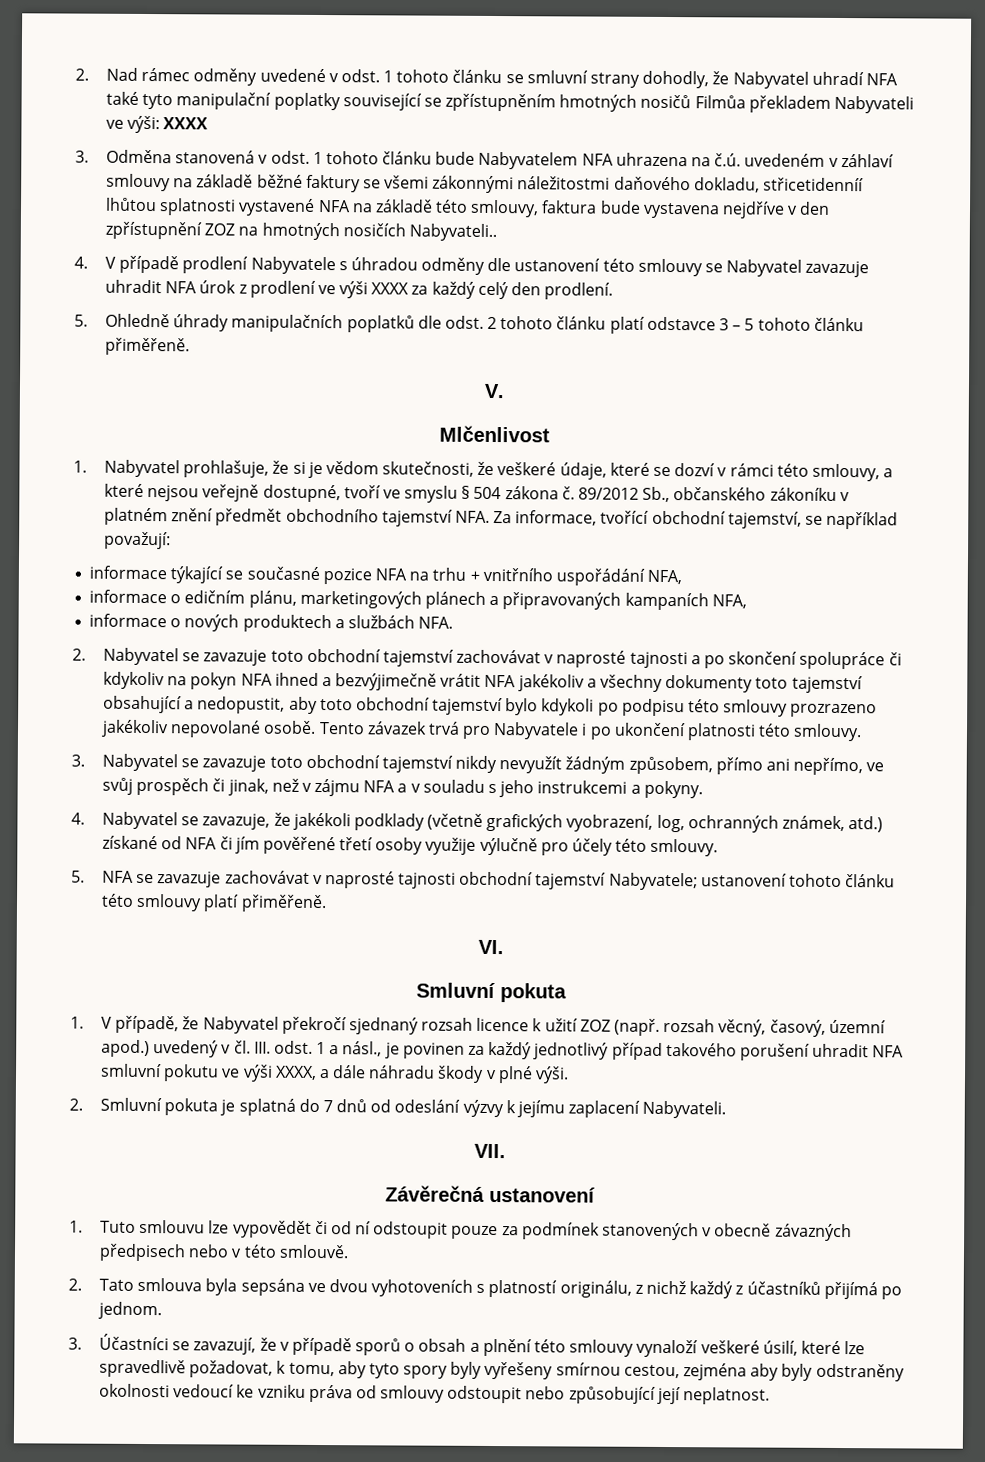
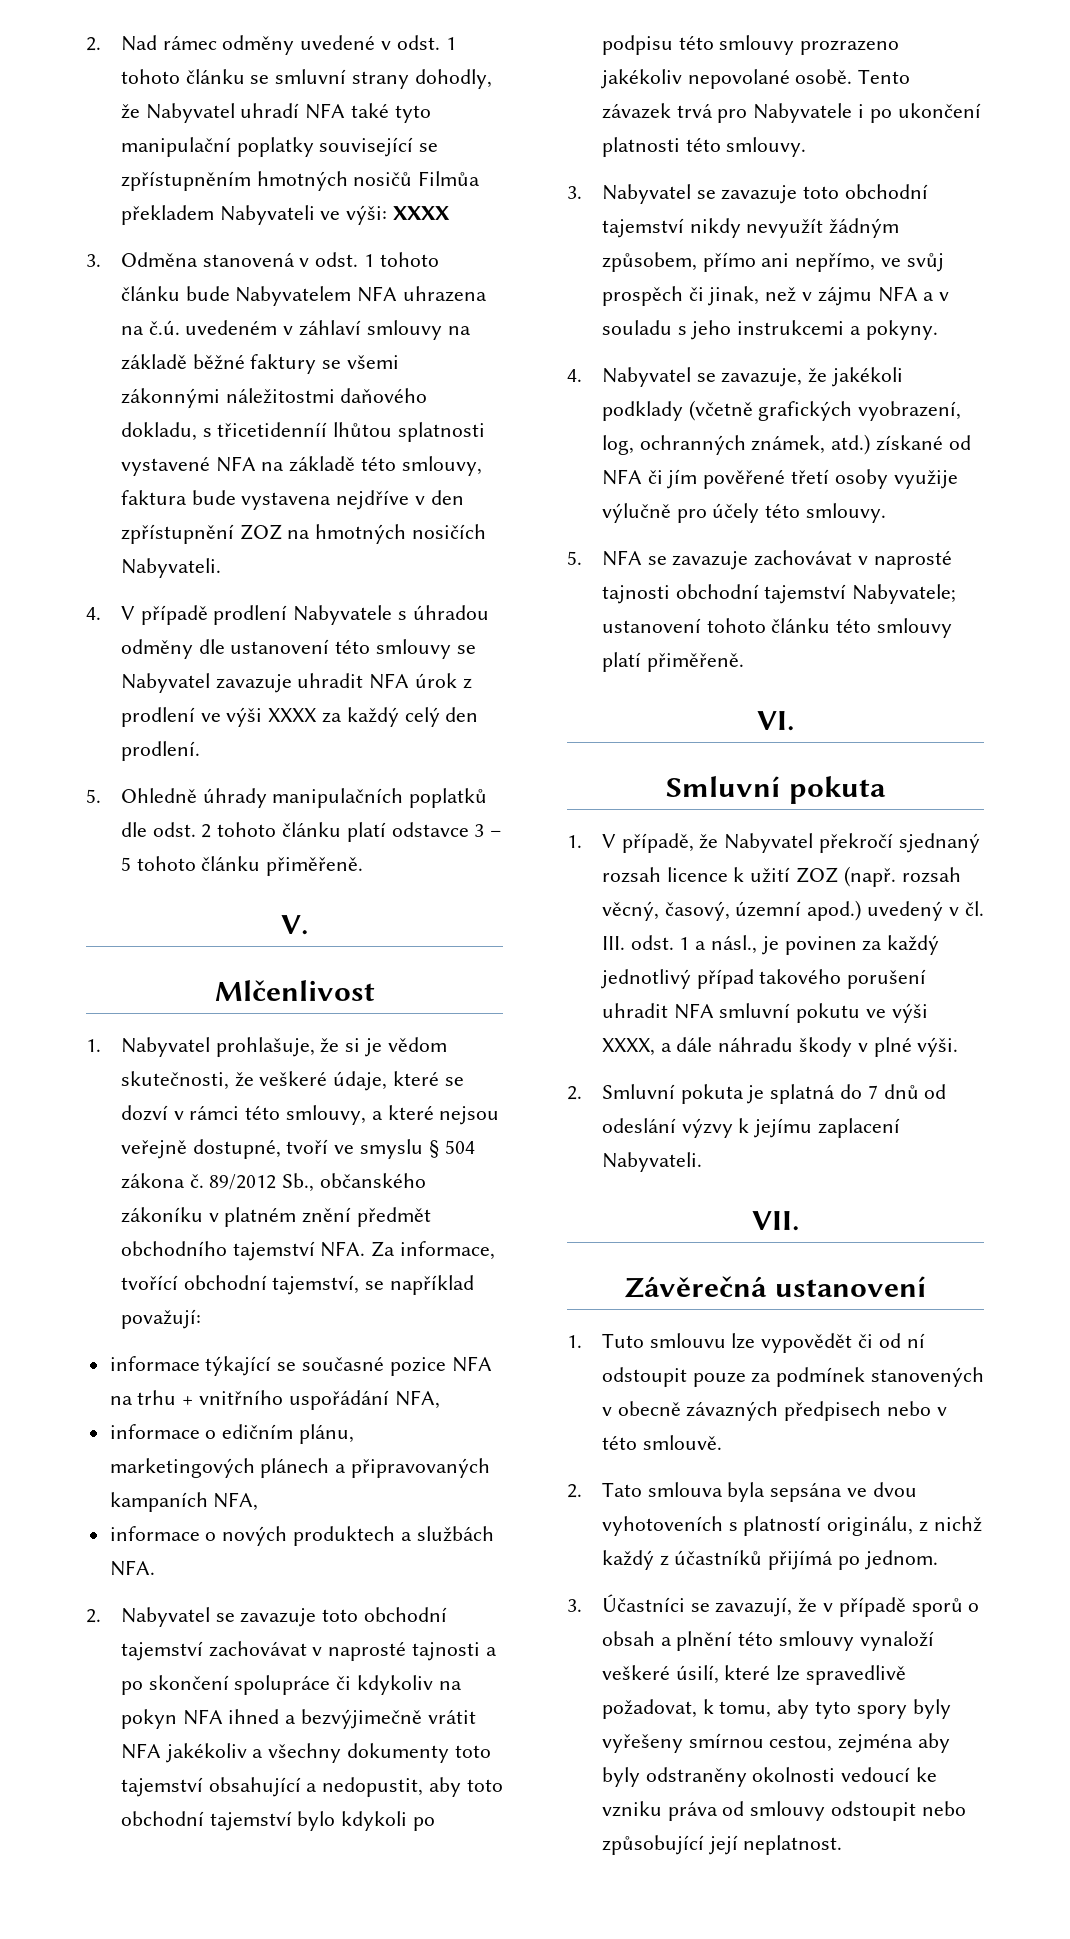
- 3. Odměna stanovená v odst. 1 tohoto článku bude Nabyvatelem NFA uhrazena na č.ú. uvedeném v záhlaví smlouvy na základě běžné faktury se všemi zákonnými náležitostmi daňového dokladu, střicetidenníí lhůtou splatnosti vystavené NFA na základě této smlouvy, faktura bude vystavena nejdříve v den zpřístupnění ZOZ na hmotných nosičích Nabyvateli..
+ 3. Odměna stanovená v odst. 1 tohoto článku bude Nabyvatelem NFA uhrazena na č.ú. uvedeném v záhlaví smlouvy na základě běžné faktury se všemi zákonnými náležitostmi daňového dokladu, s třicetidenníí lhůtou splatnosti vystavené NFA na základě této smlouvy, faktura bude vystavena nejdříve v den zpřístupnění ZOZ na hmotných nosičích Nabyvateli.

